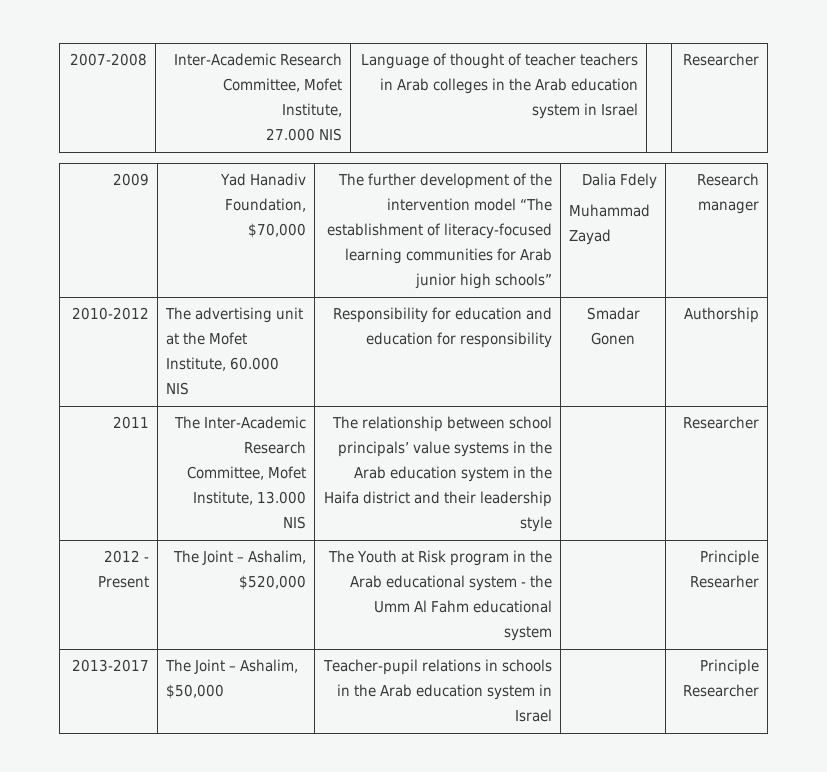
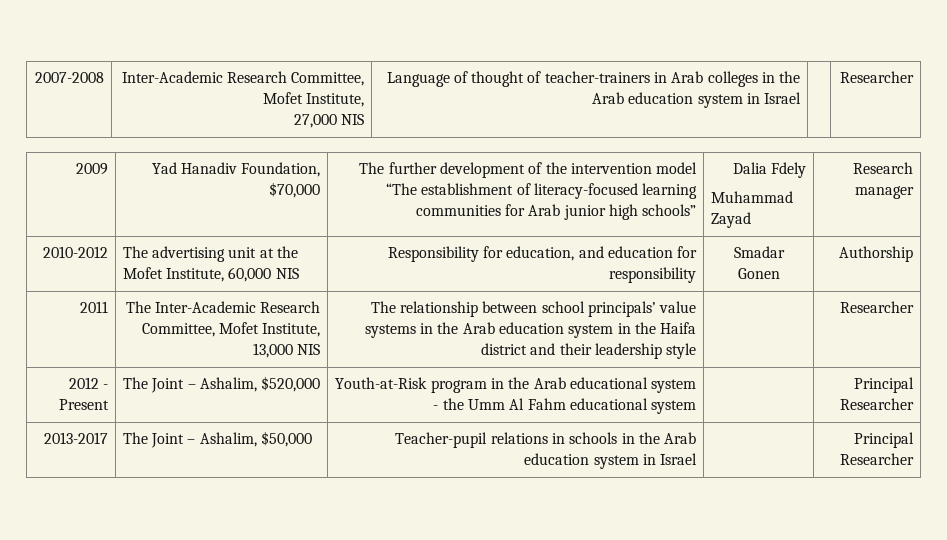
  2007-2008 | Inter-Academic Research Committee, Mofet Institute,
- 27.000 NIS | Language of thought of teacher teachers in Arab colleges in the Arab education system in Israel | | Researcher
+ 27,000 NIS | Language of thought of teacher-trainers in Arab colleges in the Arab education system in Israel | | Researcher
- 2010-2012 | The advertising unit at the Mofet Institute, 60.000 NIS | Responsibility for education and education for responsibility | Smadar Gonen | Authorship
+ 2010-2012 | The advertising unit at the Mofet Institute, 60,000 NIS | Responsibility for education, and education for responsibility | Smadar Gonen | Authorship
- 2011 | The Inter-Academic Research Committee, Mofet Institute, 13.000 NIS | The relationship between school principals’ value systems in the Arab education system in the Haifa district and their leadership style | | Researcher
+ 2011 | The Inter-Academic Research Committee, Mofet Institute, 13,000 NIS | The relationship between school principals’ value systems in the Arab education system in the Haifa district and their leadership style | | Researcher
- 2012 - Present | The Joint – Ashalim, $520,000 | The Youth at Risk program in the Arab educational system - the Umm Al Fahm educational system | | Principle Researher
+ 2012 - Present | The Joint – Ashalim, $520,000 | Youth-at-Risk program in the Arab educational system - the Umm Al Fahm educational system | | Principal Researcher
- 2013-2017 | The Joint – Ashalim, $50,000 | Teacher-pupil relations in schools in the Arab education system in Israel | | Principle Researcher
+ 2013-2017 | The Joint – Ashalim, $50,000 | Teacher-pupil relations in schools in the Arab education system in Israel | | Principal Researcher

